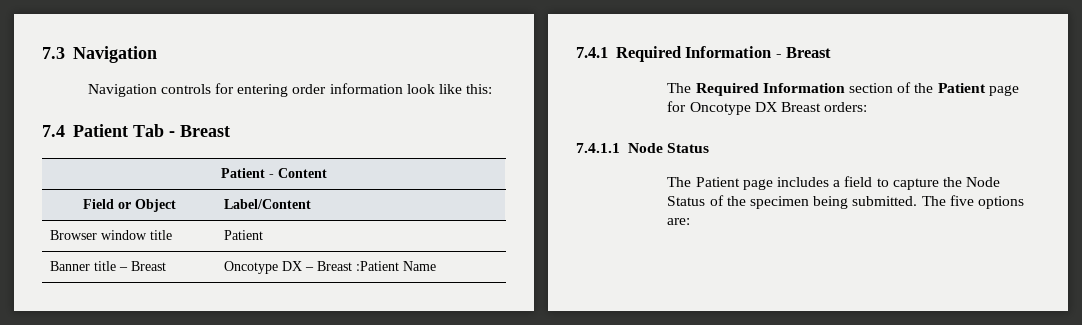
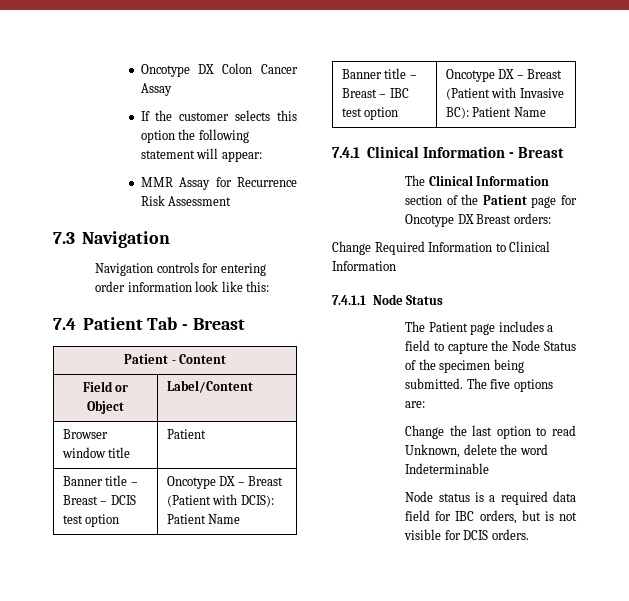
+ Oncotype DX Colon Cancer Assay
+ If the customer selects this option the following statement will appear:
+ MMR Assay for Recurrence Risk Assessment
- Banner title – Breast | Oncotype DX – Breast :Patient Name
+ Banner title – Breast – DCIS test option | Oncotype DX – Breast (Patient with DCIS): Patient Name
+ Banner title – Breast – IBC test option | Oncotype DX – Breast (Patient with Invasive BC): Patient Name
- 7.4.1 Required Information - Breast
+ 7.4.1 Clinical Information - Breast
- The Required Information section of the Patient page for Oncotype DX Breast orders:
+ The Clinical Information section of the Patient page for Oncotype DX Breast orders:
+ Change Required Information to Clinical Information
+ Change the last option to read Unknown, delete the word Indeterminable
+ Node status is a required data field for IBC orders, but is not visible for DCIS orders.

